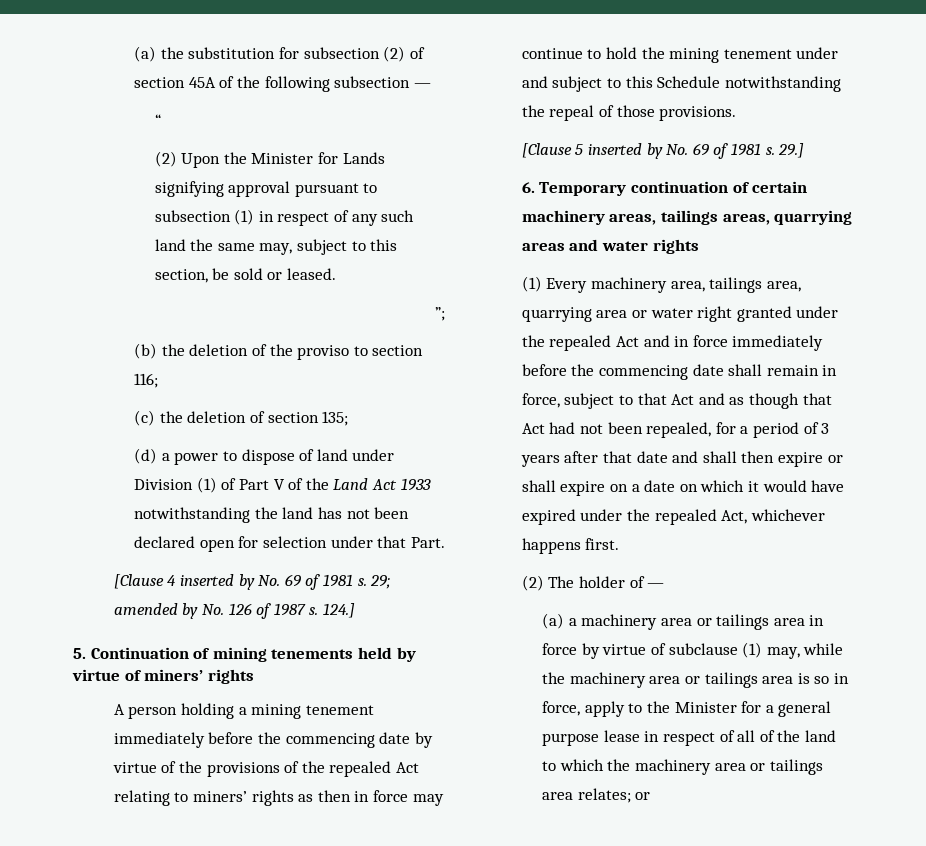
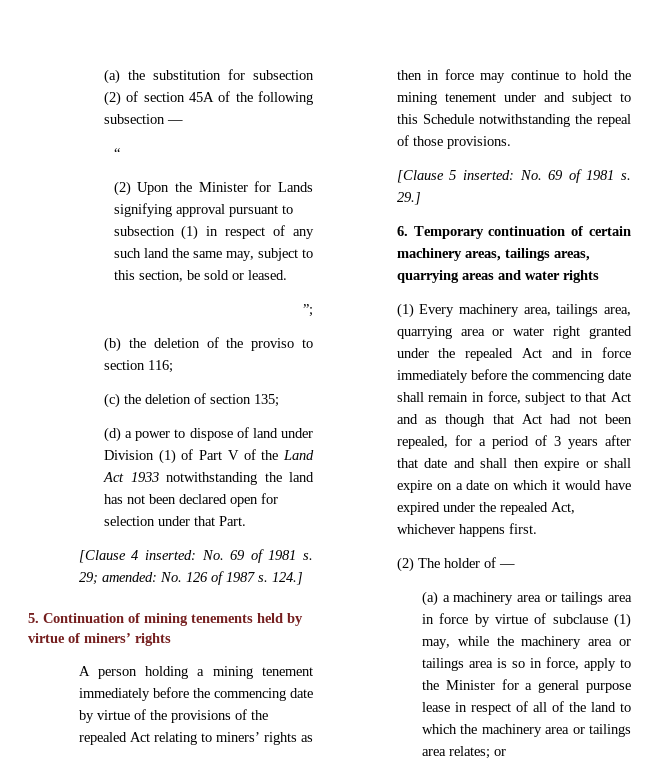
- [Clause 4 inserted by No. 69 of 1981 s.
+ [Clause 4 inserted: No. 69 of 1981 s.
- 29; amended by No. 126 of 1987 s.
+ 29; amended: No. 126 of 1987 s.
- [Clause 5 inserted by No. 69 of 1981 s.
+ [Clause 5 inserted: No. 69 of 1981 s.

